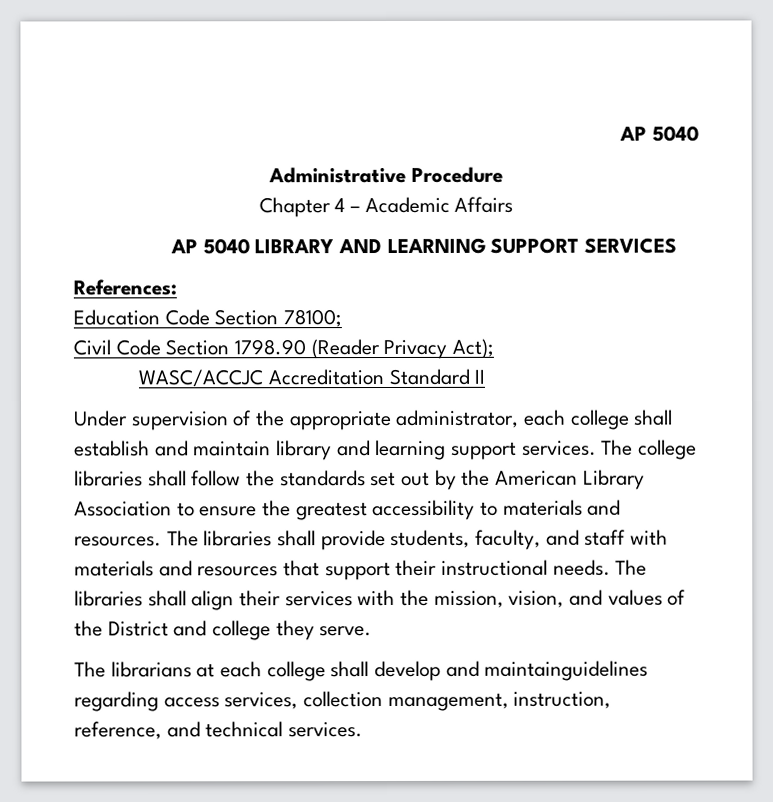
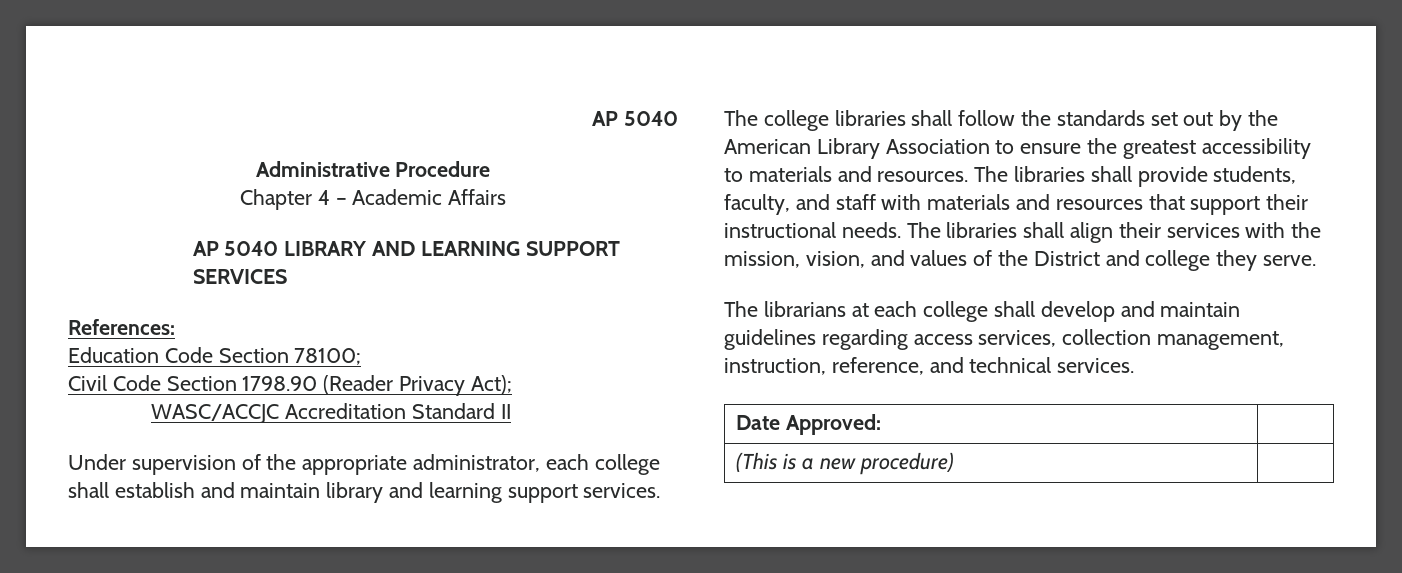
- The librarians at each college shall develop and maintainguidelines regarding access services, collection management, instruction, reference, and technical services.
+ The librarians at each college shall develop and maintain guidelines regarding access services, collection management, instruction, reference, and technical services.
+ Date Approved: |
+ (This is a new procedure) |

